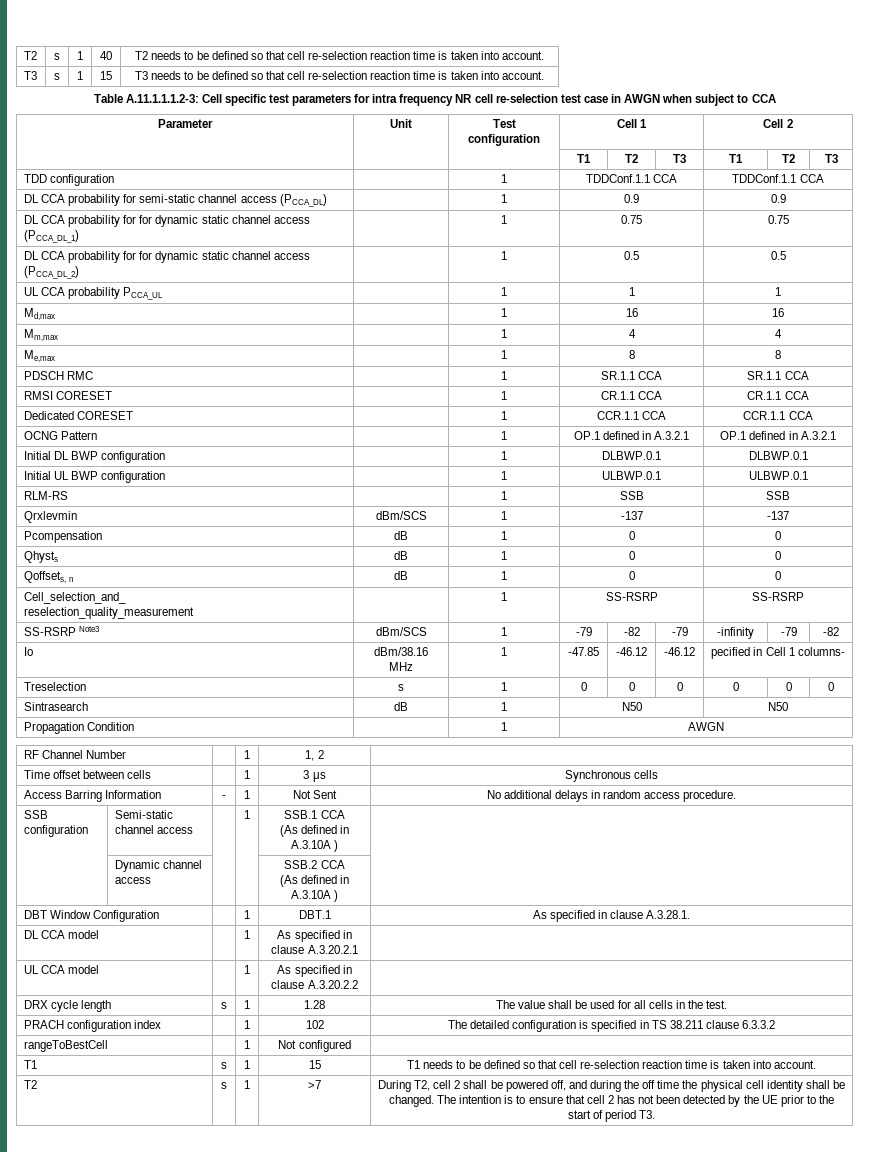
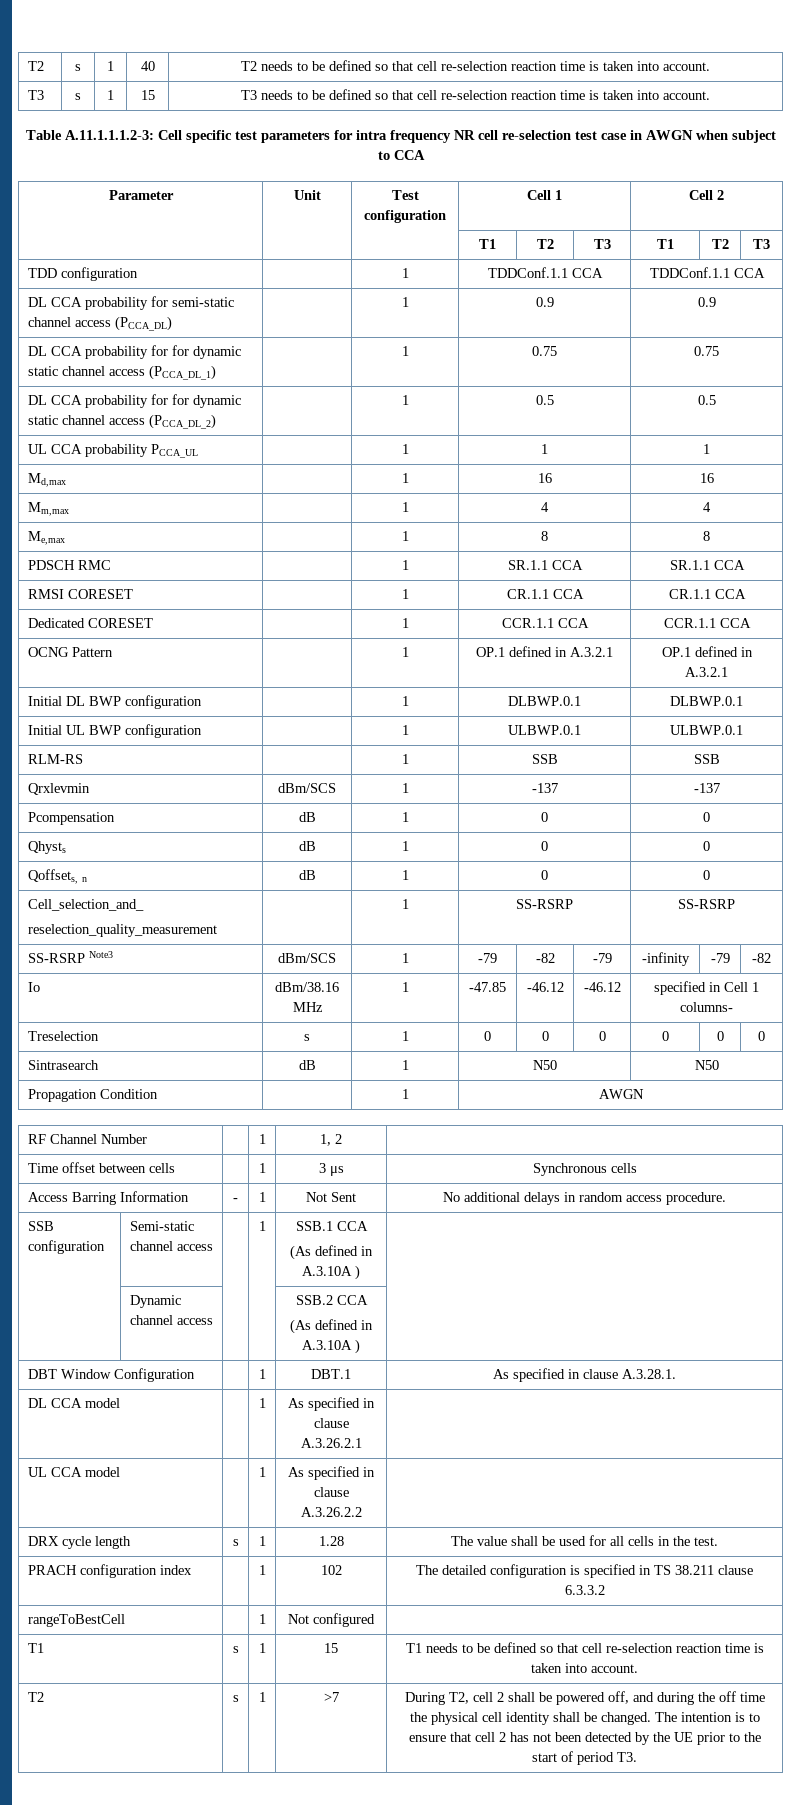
- Io | dBm/38.16 MHz | 1 | -47.85 | -46.12 | -46.12 | pecified in Cell 1 columns-
+ Io | dBm/38.16 MHz | 1 | -47.85 | -46.12 | -46.12 | specified in Cell 1 columns-
- DL CCA model | | 1 | As specified in clause A.3.20.2.1 |
+ DL CCA model | | 1 | As specified in clause A.3.26.2.1 |
- UL CCA model | | 1 | As specified in clause A.3.20.2.2 |
+ UL CCA model | | 1 | As specified in clause A.3.26.2.2 |

